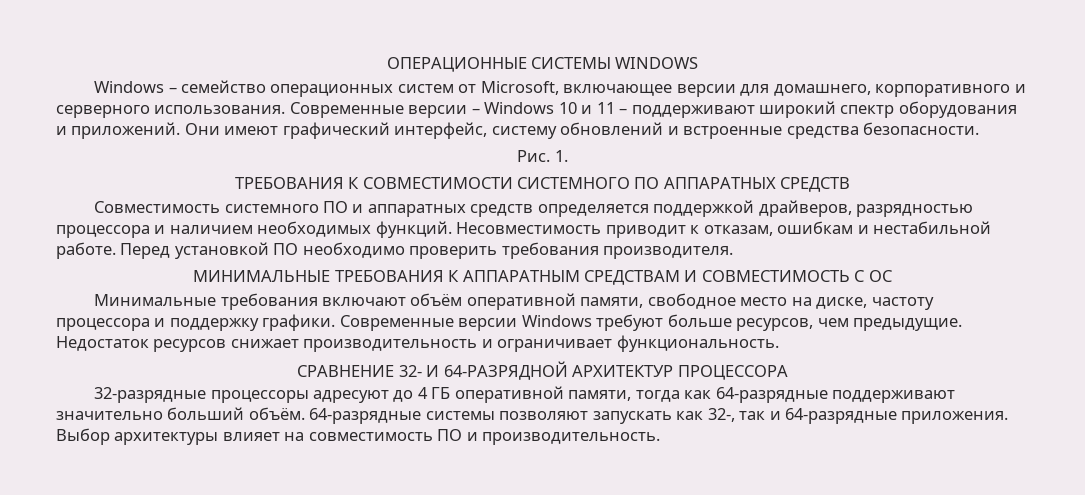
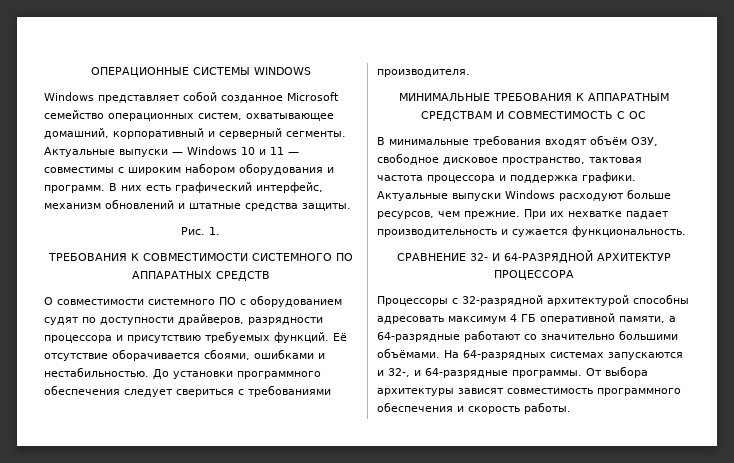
- Windows – семейство операционных систем от Microsoft, включающее версии для домашнего, корпоративного и серверного использования. Современные версии – Windows 10 и 11 – поддерживают широкий спектр оборудования и приложений. Они имеют графический интерфейс, систему обновлений и встроенные средства безопасности.
+ Windows представляет собой созданное Microsoft семейство операционных систем, охватывающее домашний, корпоративный и серверный сегменты. Актуальные выпуски — Windows 10 и 11 — совместимы с широким набором оборудования и программ. В них есть графический интерфейс, механизм обновлений и штатные средства защиты.
- Совместимость системного ПО и аппаратных средств определяется поддержкой драйверов, разрядностью процессора и наличием необходимых функций. Несовместимость приводит к отказам, ошибкам и нестабильной работе. Перед установкой ПО необходимо проверить требования производителя.
+ О совместимости системного ПО с оборудованием судят по доступности драйверов, разрядности процессора и присутствию требуемых функций. Её отсутствие оборачивается сбоями, ошибками и нестабильностью. До установки программного обеспечения следует свериться с требованиями производителя.
- Минимальные требования включают объём оперативной памяти, свободное место на диске, частоту процессора и поддержку графики. Современные версии Windows требуют больше ресурсов, чем предыдущие. Недостаток ресурсов снижает производительность и ограничивает функциональность.
+ В минимальные требования входят объём ОЗУ, свободное дисковое пространство, тактовая частота процессора и поддержка графики. Актуальные выпуски Windows расходуют больше ресурсов, чем прежние. При их нехватке падает производительность и сужается функциональность.
- 32-разрядные процессоры адресуют до 4 ГБ оперативной памяти, тогда как 64-разрядные поддерживают значительно больший объём. 64-разрядные системы позволяют запускать как 32-, так и 64-разрядные приложения. Выбор архитектуры влияет на совместимость ПО и производительность.
+ Процессоры с 32-разрядной архитектурой способны адресовать максимум 4 ГБ оперативной памяти, а 64-разрядные работают со значительно большими объёмами. На 64-разрядных системах запускаются и 32-, и 64-разрядные программы. От выбора архитектуры зависят совместимость программного обеспечения и скорость работы.

